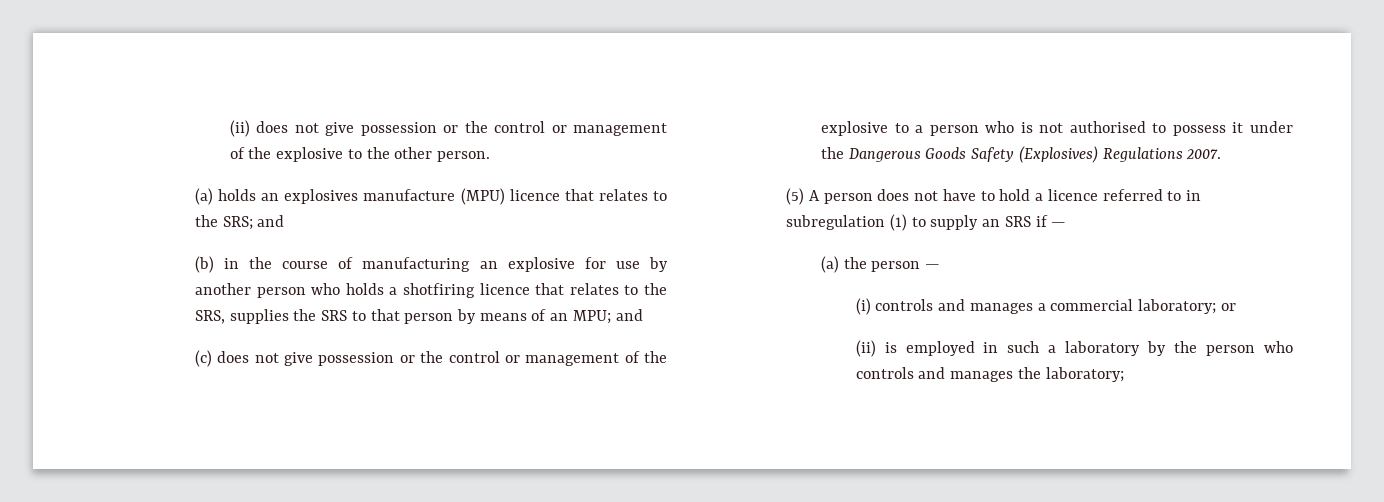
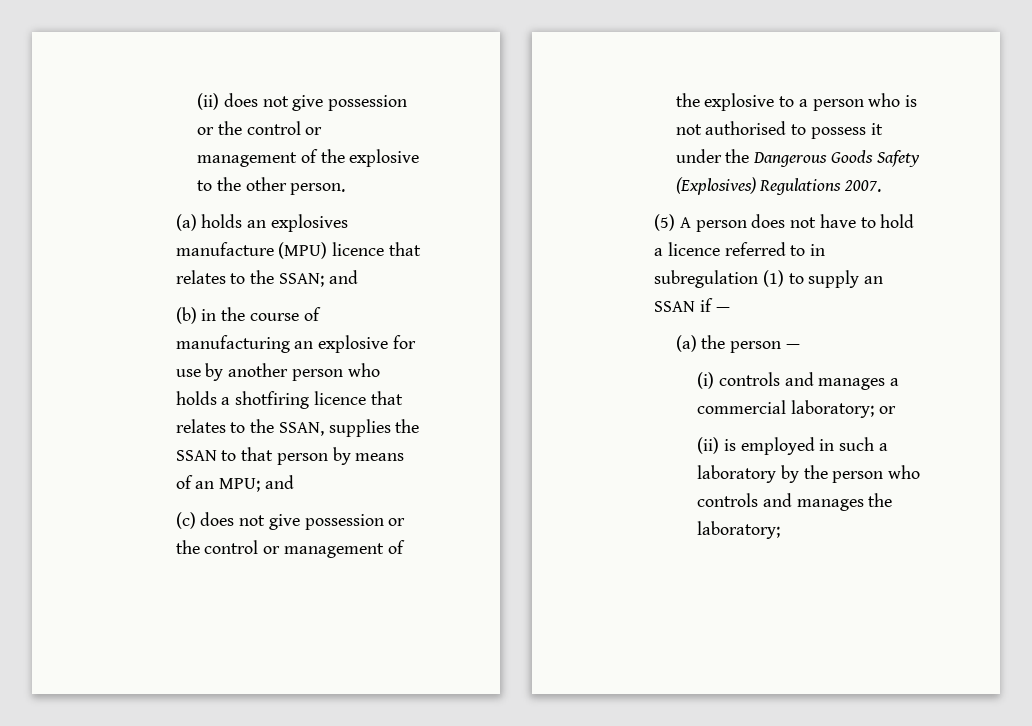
- (a) holds an explosives manufacture (MPU) licence that relates to the SRS; and
+ (a) holds an explosives manufacture (MPU) licence that relates to the SSAN; and
- (b) in the course of manufacturing an explosive for use by another person who holds a shotfiring licence that relates to the SRS, supplies the SRS to that person by means of an MPU; and
+ (b) in the course of manufacturing an explosive for use by another person who holds a shotfiring licence that relates to the SSAN, supplies the SSAN to that person by means of an MPU; and
- (5) A person does not have to hold a licence referred to in subregulation (1) to supply an SRS if —
+ (5) A person does not have to hold a licence referred to in subregulation (1) to supply an SSAN if —

